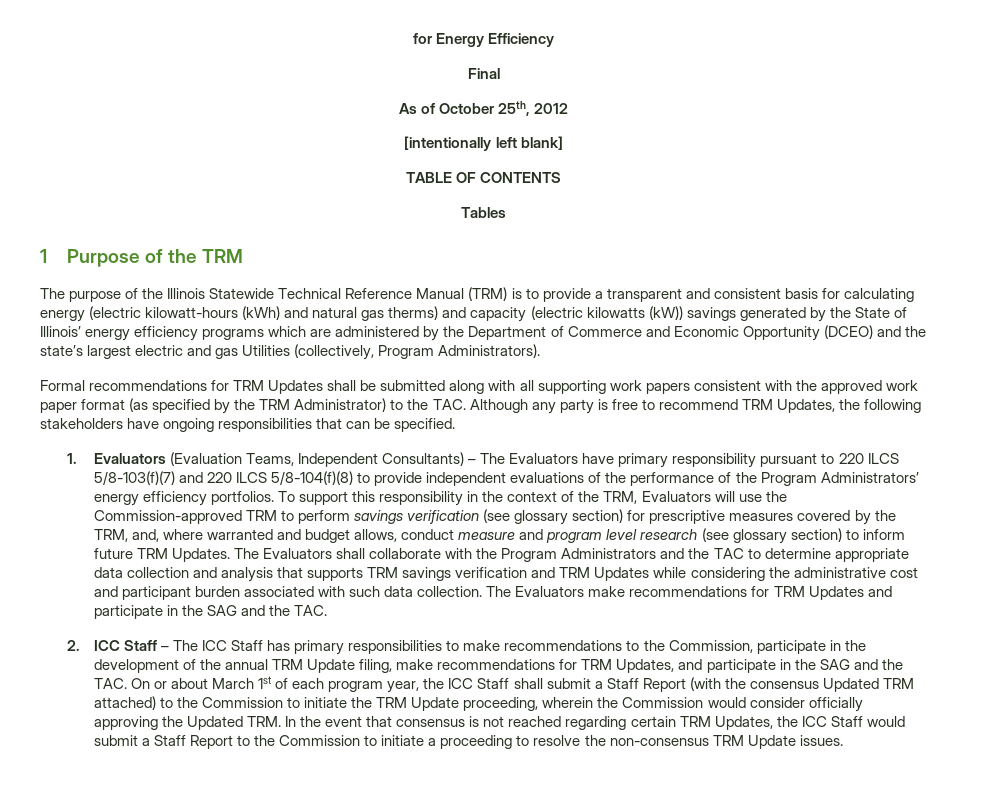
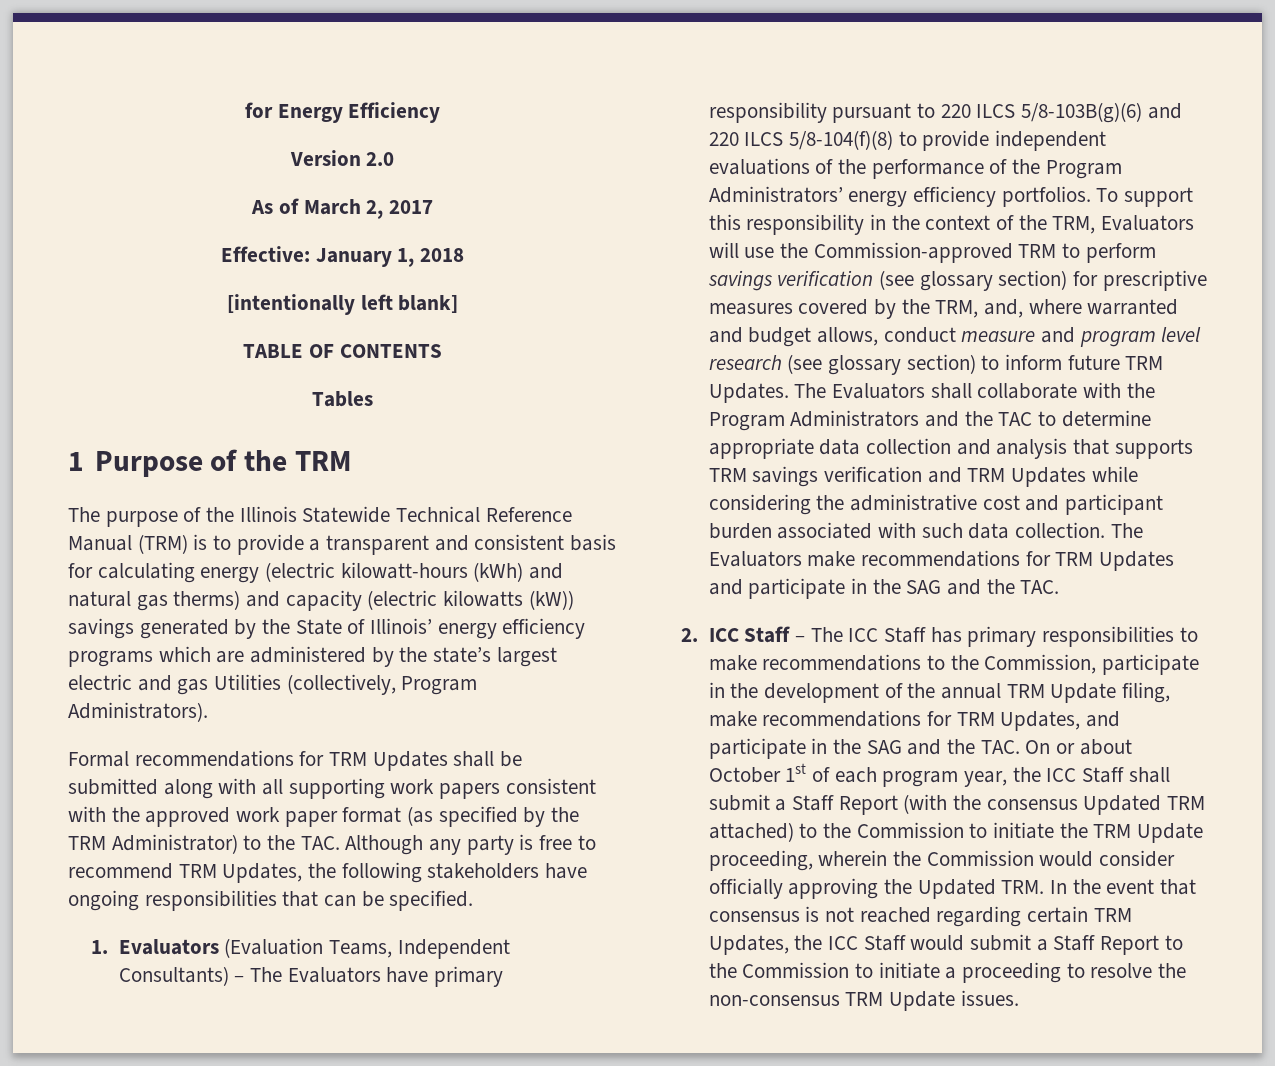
- Final
+ Version 2.0
- As of October 25th, 2012
+ As of March 2, 2017
+ Effective: January 1, 2018
- The purpose of the Illinois Statewide Technical Reference Manual (TRM) is to provide a transparent and consistent basis for calculating energy (electric kilowatt-hours (kWh) and natural gas therms) and capacity (electric kilowatts (kW)) savings generated by the State of Illinois’ energy efficiency programs which are administered by the Department of Commerce and Economic Opportunity (DCEO) and the state’s largest electric and gas Utilities (collectively, Program Administrators).
+ The purpose of the Illinois Statewide Technical Reference Manual (TRM) is to provide a transparent and consistent basis for calculating energy (electric kilowatt-hours (kWh) and natural gas therms) and capacity (electric kilowatts (kW)) savings generated by the State of Illinois’ energy efficiency programs which are administered by the state’s largest electric and gas Utilities (collectively, Program Administrators).
- 1. Evaluators (Evaluation Teams, Independent Consultants) – The Evaluators have primary responsibility pursuant to 220 ILCS 5/8-103(f)(7) and 220 ILCS 5/8-104(f)(8) to provide independent evaluations of the performance of the Program Administrators’ energy efficiency portfolios.
+ 1. Evaluators (Evaluation Teams, Independent Consultants) – The Evaluators have primary responsibility pursuant to 220 ILCS 5/8-103B(g)(6) and 220 ILCS 5/8-104(f)(8) to provide independent evaluations of the performance of the Program Administrators’ energy efficiency portfolios.
- 2. ICC Staff – The ICC Staff has primary responsibilities to make recommendations to the Commission, participate in the development of the annual TRM Update filing, make recommendations for TRM Updates, and participate in the SAG and the TAC. On or about March 1st of each program year, the ICC Staff shall submit a Staff Report (with the consensus Updated TRM attached) to the Commission to initiate the TRM Update proceeding, wherein the Commission would consider officially approving the Updated TRM. In the event that consensus is not reached regarding certain TRM Updates, the ICC Staff would submit a Staff Report to the Commission to initiate a proceeding to resolve the non-consensus TRM Update issues.
+ 2. ICC Staff – The ICC Staff has primary responsibilities to make recommendations to the Commission, participate in the development of the annual TRM Update filing, make recommendations for TRM Updates, and participate in the SAG and the TAC. On or about October 1st of each program year, the ICC Staff shall submit a Staff Report (with the consensus Updated TRM attached) to the Commission to initiate the TRM Update proceeding, wherein the Commission would consider officially approving the Updated TRM. In the event that consensus is not reached regarding certain TRM Updates, the ICC Staff would submit a Staff Report to the Commission to initiate a proceeding to resolve the non-consensus TRM Update issues.

